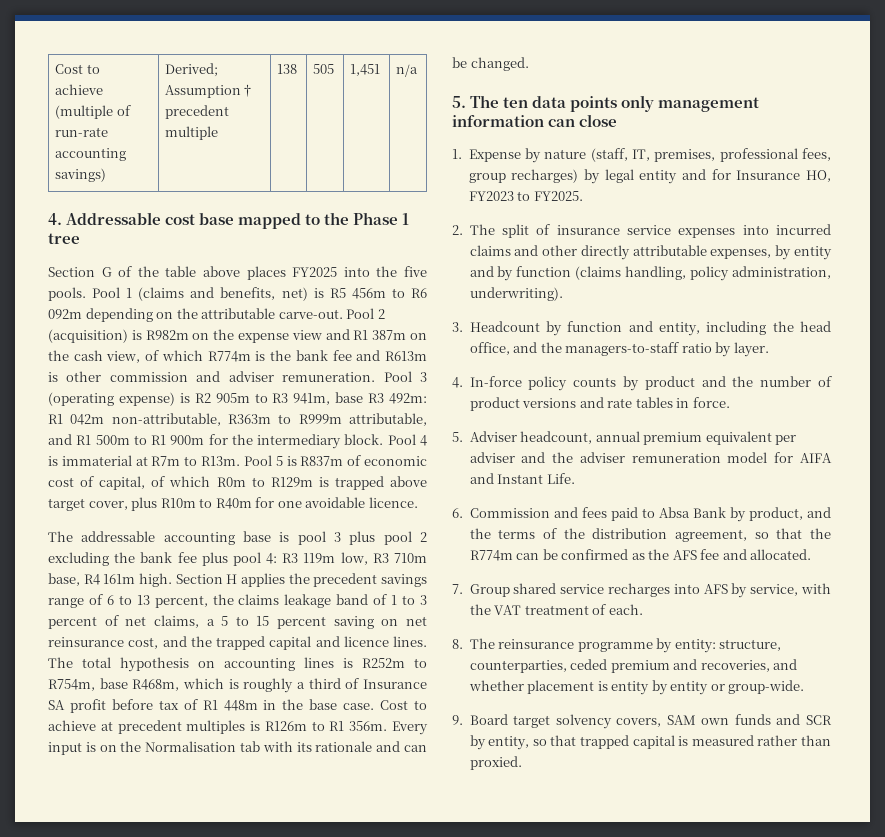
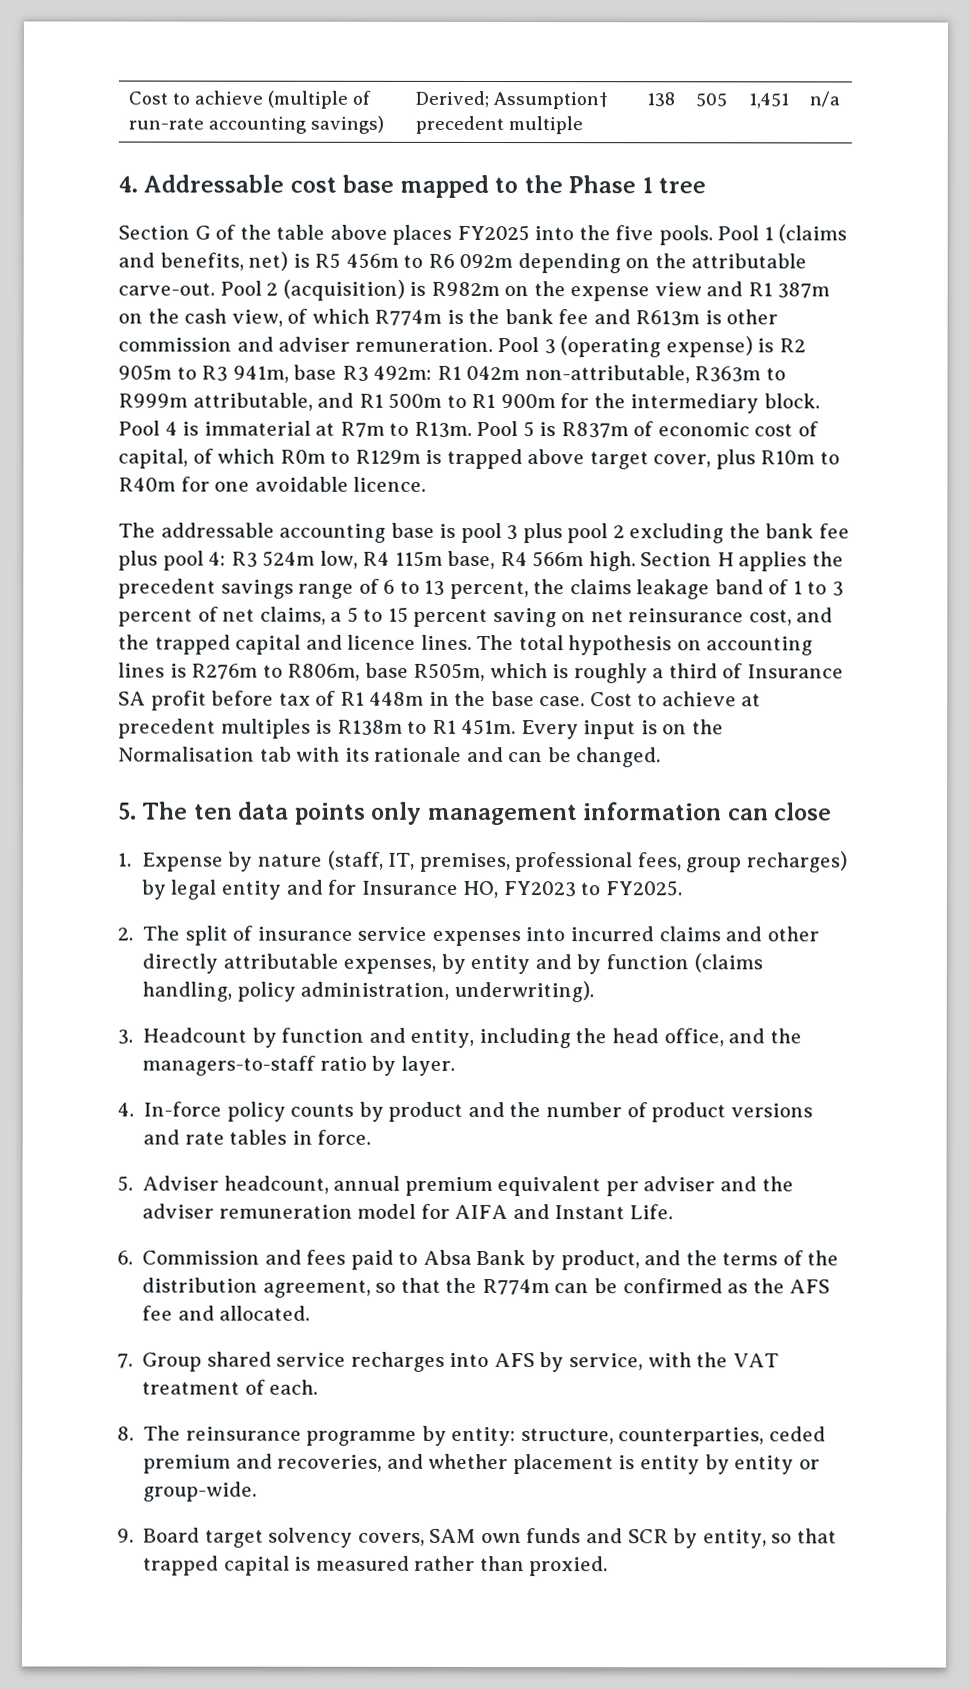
- The addressable accounting base is pool 3 plus pool 2 excluding the bank fee plus pool 4: R3 119m low, R3 710m base, R4 161m high.
+ The addressable accounting base is pool 3 plus pool 2 excluding the bank fee plus pool 4: R3 524m low, R4 115m base, R4 566m high.
- The total hypothesis on accounting lines is R252m to R754m, base R468m, which is roughly a third of Insurance SA profit before tax of R1 448m in the base case.
+ The total hypothesis on accounting lines is R276m to R806m, base R505m, which is roughly a third of Insurance SA profit before tax of R1 448m in the base case.
- Cost to achieve at precedent multiples is R126m to R1 356m.
+ Cost to achieve at precedent multiples is R138m to R1 451m.

